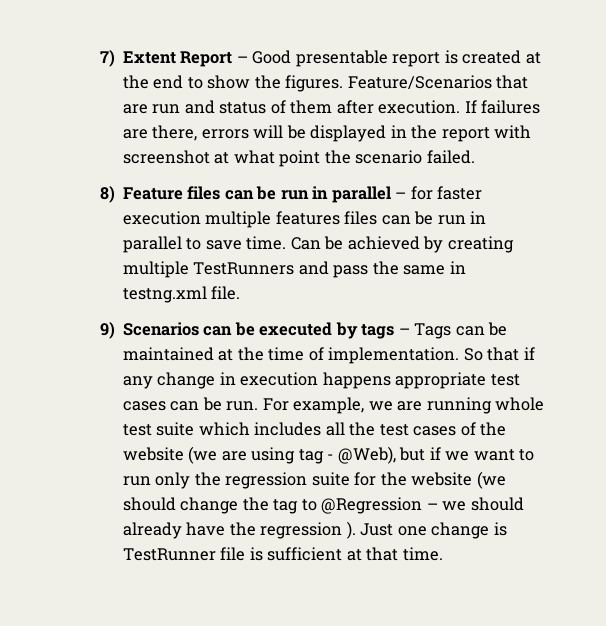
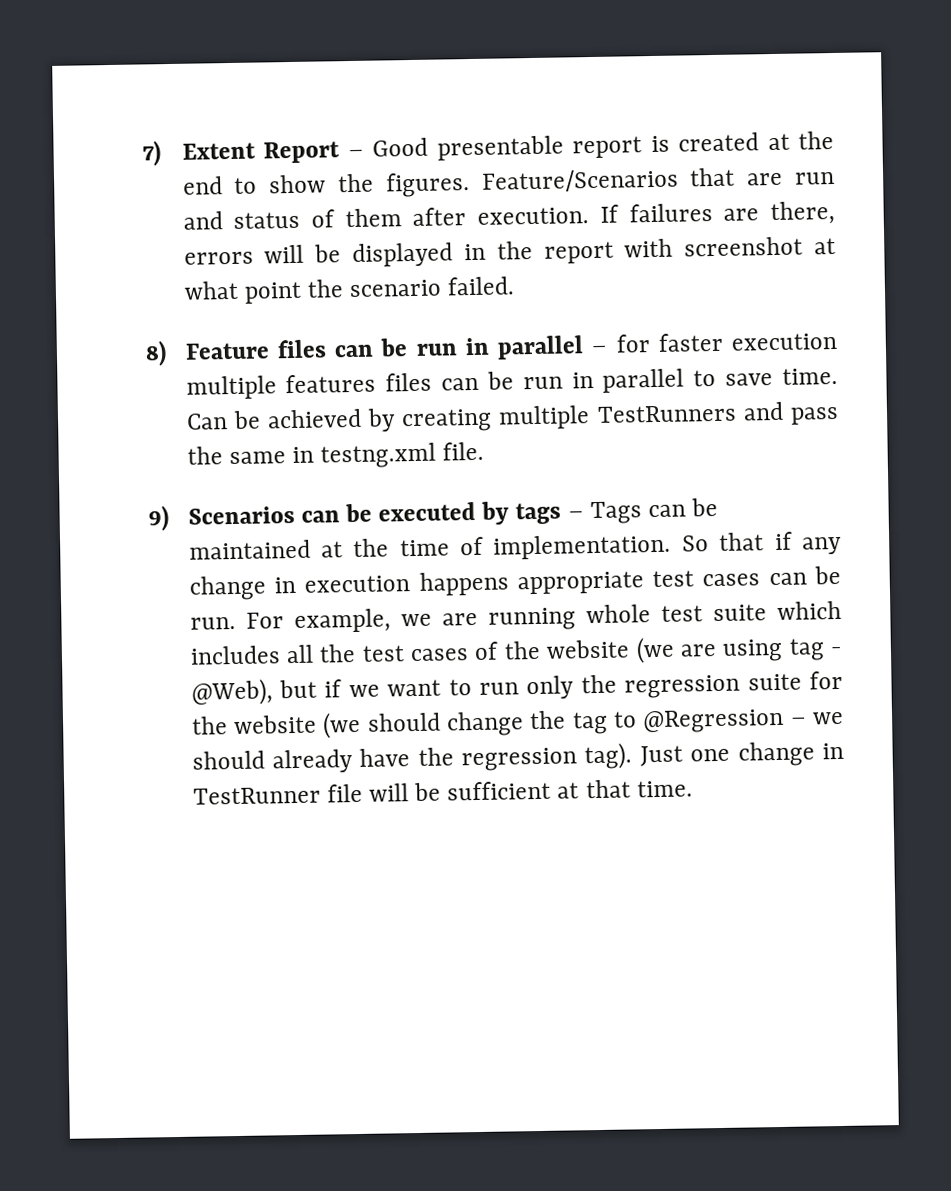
- For example, we are running whole test suite which includes all the test cases of the website (we are using tag - @Web), but if we want to run only the regression suite for the website (we should change the tag to @Regression – we should already have the regression ).
+ For example, we are running whole test suite which includes all the test cases of the website (we are using tag - @Web), but if we want to run only the regression suite for the website (we should change the tag to @Regression – we should already have the regression tag).
- Just one change is TestRunner file is sufficient at that time.
+ Just one change in TestRunner file will be sufficient at that time.

